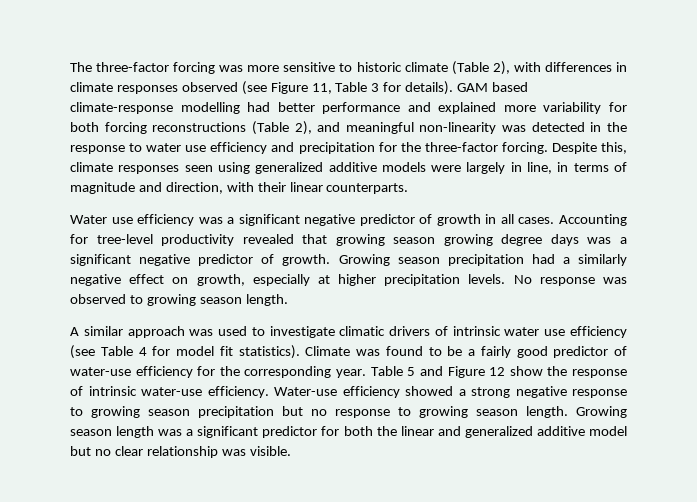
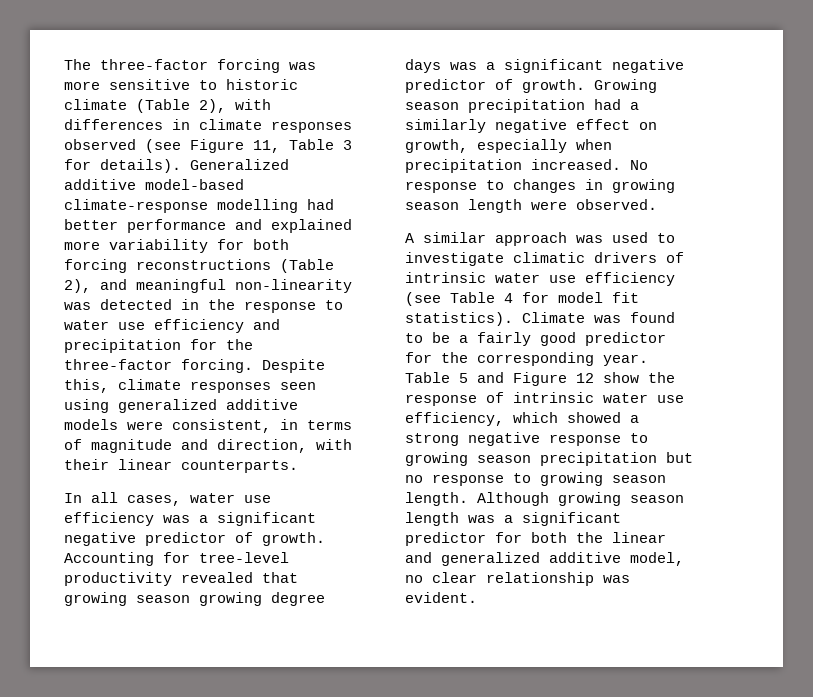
- GAM based climate-response modelling had better performance and explained more variability for both forcing reconstructions (Table 2), and meaningful non-linearity was detected in the response to water use efficiency and precipitation for the three-factor forcing.
+ Generalized additive model-based climate-response modelling had better performance and explained more variability for both forcing reconstructions (Table 2), and meaningful non-linearity was detected in the response to water use efficiency and precipitation for the three-factor forcing.
- Despite this, climate responses seen using generalized additive models were largely in line, in terms of magnitude and direction, with their linear counterparts.
+ Despite this, climate responses seen using generalized additive models were consistent, in terms of magnitude and direction, with their linear counterparts.
- Water use efficiency was a significant negative predictor of growth in all cases.
+ In all cases, water use efficiency was a significant negative predictor of growth.
- Growing season precipitation had a similarly negative effect on growth, especially at higher precipitation levels. No response was observed to growing season length.
+ Growing season precipitation had a similarly negative effect on growth, especially when precipitation increased. No response to changes in growing season length were observed.
- Climate was found to be a fairly good predictor of water-use efficiency for the corresponding year.
+ Climate was found to be a fairly good predictor for the corresponding year.
- Table 5 and Figure 12 show the response of intrinsic water-use efficiency. Water-use efficiency showed a strong negative response to growing season precipitation but no response to growing season length.
+ Table 5 and Figure 12 show the response of intrinsic water use efficiency, which showed a strong negative response to growing season precipitation but no response to growing season length.
- Growing season length was a significant predictor for both the linear and generalized additive model but no clear relationship was visible.
+ Although growing season length was a significant predictor for both the linear and generalized additive model, no clear relationship was evident.

